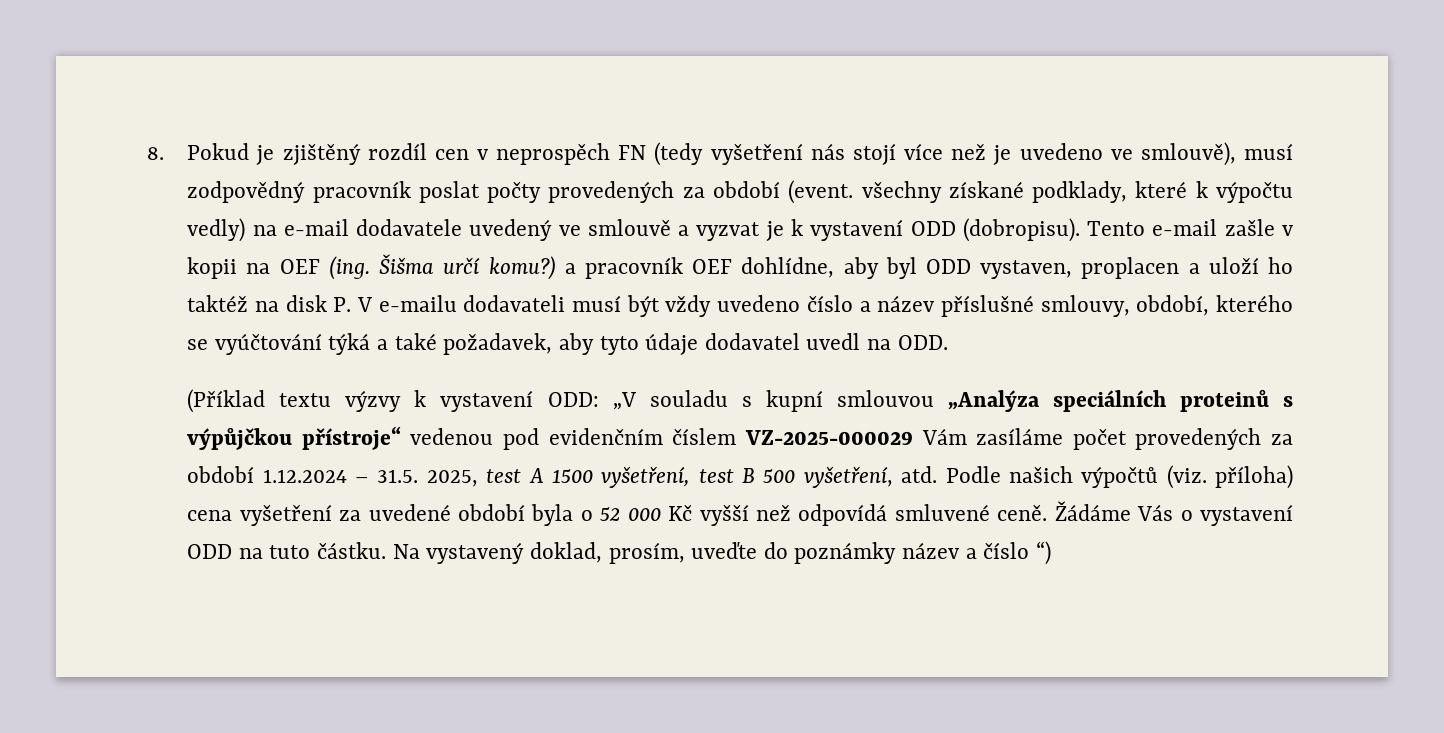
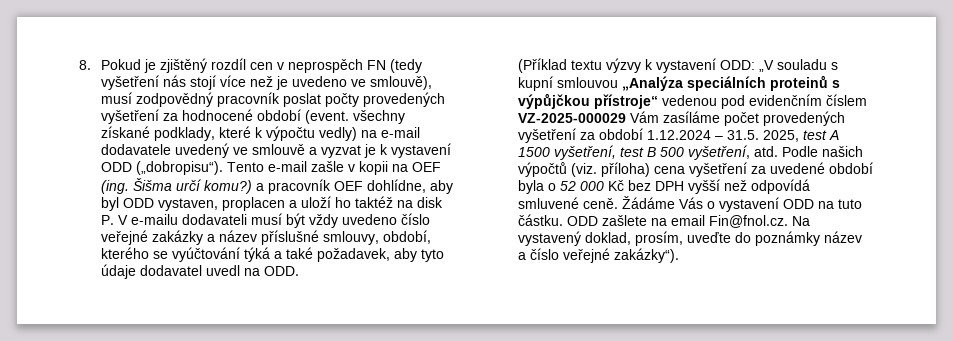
- 8. Pokud je zjištěný rozdíl cen v neprospěch FN (tedy vyšetření nás stojí více než je uvedeno ve smlouvě), musí zodpovědný pracovník poslat počty provedených za období (event. všechny získané podklady, které k výpočtu vedly) na e-mail dodavatele uvedený ve smlouvě a vyzvat je k vystavení ODD (dobropisu).
+ 8. Pokud je zjištěný rozdíl cen v neprospěch FN (tedy vyšetření nás stojí více než je uvedeno ve smlouvě), musí zodpovědný pracovník poslat počty provedených vyšetření za hodnocené období (event. všechny získané podklady, které k výpočtu vedly) na e-mail dodavatele uvedený ve smlouvě a vyzvat je k vystavení ODD („dobropisu“).
- Šišma určí komu?) a pracovník OEF dohlídne, aby byl ODD vystaven, proplacen a uloží ho taktéž na disk P. V e-mailu dodavateli musí být vždy uvedeno číslo a název příslušné smlouvy, období, kterého se vyúčtování týká a také požadavek, aby tyto údaje dodavatel uvedl na ODD.
+ Šišma určí komu?) a pracovník OEF dohlídne, aby byl ODD vystaven, proplacen a uloží ho taktéž na disk P. V e-mailu dodavateli musí být vždy uvedeno číslo veřejné zakázky a název příslušné smlouvy, období, kterého se vyúčtování týká a také požadavek, aby tyto údaje dodavatel uvedl na ODD.
- (Příklad textu výzvy k vystavení ODD: „V souladu s kupní smlouvou „Analýza speciálních proteinů s výpůjčkou přístroje“ vedenou pod evidenčním číslem VZ-2025-000029 Vám zasíláme počet provedených za období 1.12.2024 – 31.5. 2025, test A 1500 vyšetření, test B 500 vyšetření, atd.
+ (Příklad textu výzvy k vystavení ODD: „V souladu s kupní smlouvou „Analýza speciálních proteinů s výpůjčkou přístroje“ vedenou pod evidenčním číslem VZ-2025-000029 Vám zasíláme počet provedených vyšetření za období 1.12.2024 – 31.5. 2025, test A 1500 vyšetření, test B 500 vyšetření, atd.
- Podle našich výpočtů (viz. příloha) cena vyšetření za uvedené období byla o 52 000 Kč vyšší než odpovídá smluvené ceně.
+ Podle našich výpočtů (viz. příloha) cena vyšetření za uvedené období byla o 52 000 Kč bez DPH vyšší než odpovídá smluvené ceně.
- Na vystavený doklad, prosím, uveďte do poznámky název a číslo “)
+ ODD zašlete na email Fin@fnol.cz. Na vystavený doklad, prosím, uveďte do poznámky název a číslo veřejné zakázky“).

